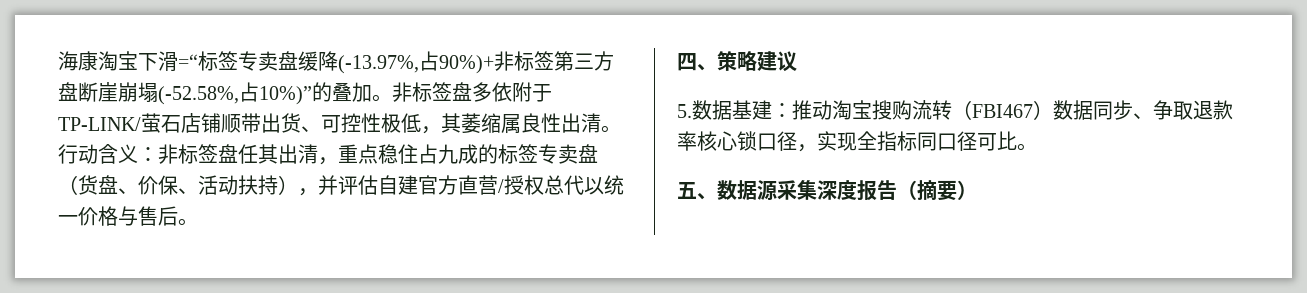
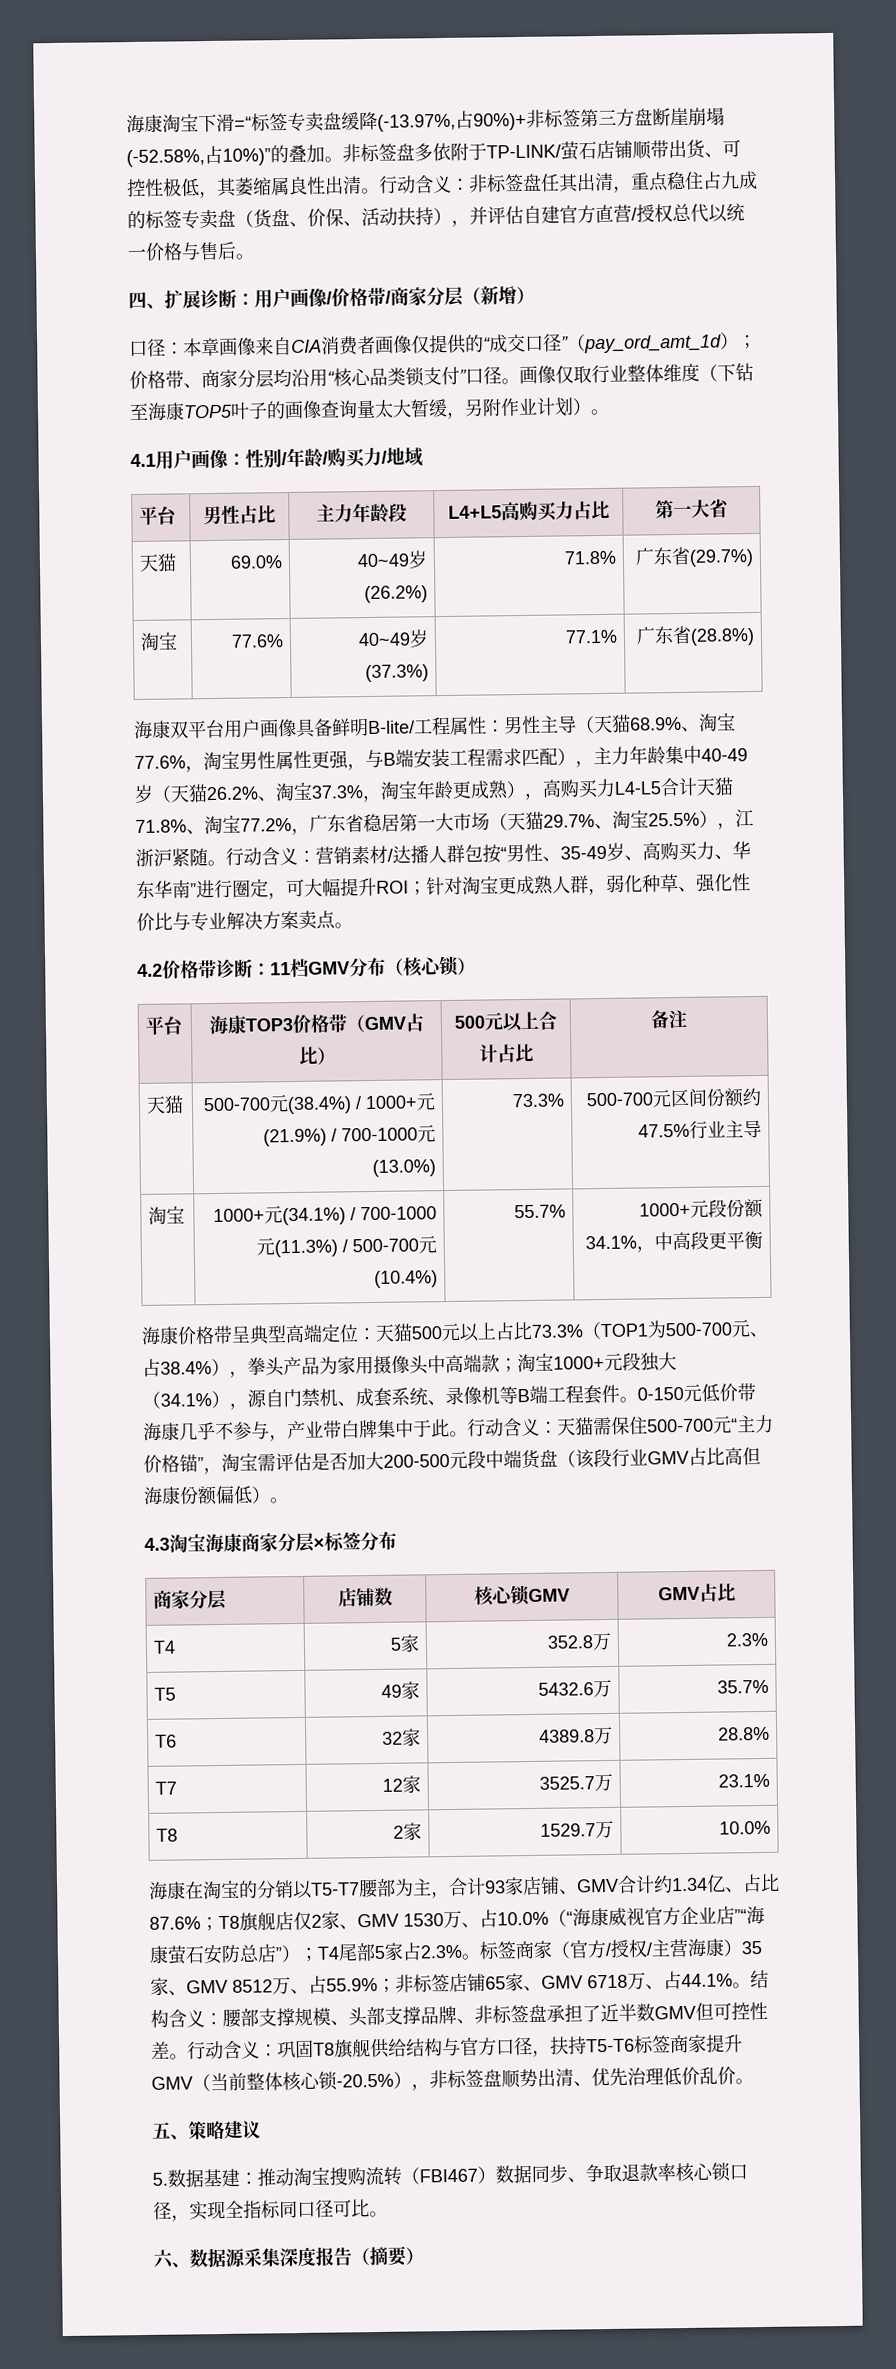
- 四、策略建议
+ 四、扩展诊断：用户画像/价格带/商家分层（新增）
+ 口径：本章画像来自CIA消费者画像仅提供的“成交口径”（pay_ord_amt_1d）；价格带、商家分层均沿用“核心品类锁支付”口径。画像仅取行业整体维度（下钻至海康TOP5叶子的画像查询量太大暂缓，另附作业计划）。
+ 4.1用户画像：性别/年龄/购买力/地域
+ 平台 | 男性占比 | 主力年龄段 | L4+L5高购买力占比 | 第一大省
+ 天猫 | 69.0% | 40~49岁(26.2%) | 71.8% | 广东省(29.7%)
+ 淘宝 | 77.6% | 40~49岁(37.3%) | 77.1% | 广东省(28.8%)
+ 海康双平台用户画像具备鲜明B-lite/工程属性：男性主导（天猫68.9%、淘宝77.6%，淘宝男性属性更强，与B端安装工程需求匹配），主力年龄集中40-49岁（天猫26.2%、淘宝37.3%，淘宝年龄更成熟），高购买力L4-L5合计天猫71.8%、淘宝77.2%，广东省稳居第一大市场（天猫29.7%、淘宝25.5%），江浙沪紧随。行动含义：营销素材/达播人群包按“男性、35-49岁、高购买力、华东华南”进行圈定，可大幅提升ROI；针对淘宝更成熟人群，弱化种草、强化性价比与专业解决方案卖点。
+ 4.2价格带诊断：11档GMV分布（核心锁）
+ 平台 | 海康TOP3价格带（GMV占比） | 500元以上合计占比 | 备注
+ 天猫 | 500-700元(38.4%) / 1000+元(21.9%) / 700-1000元(13.0%) | 73.3% | 500-700元区间份额约47.5%行业主导
+ 淘宝 | 1000+元(34.1%) / 700-1000元(11.3%) / 500-700元(10.4%) | 55.7% | 1000+元段份额34.1%，中高段更平衡
+ 海康价格带呈典型高端定位：天猫500元以上占比73.3%（TOP1为500-700元、占38.4%），拳头产品为家用摄像头中高端款；淘宝1000+元段独大（34.1%），源自门禁机、成套系统、录像机等B端工程套件。0-150元低价带海康几乎不参与，产业带白牌集中于此。行动含义：天猫需保住500-700元“主力价格锚”，淘宝需评估是否加大200-500元段中端货盘（该段行业GMV占比高但海康份额偏低）。
+ 4.3淘宝海康商家分层×标签分布
+ 商家分层 | 店铺数 | 核心锁GMV | GMV占比
+ T4 | 5家 | 352.8万 | 2.3%
+ T5 | 49家 | 5432.6万 | 35.7%
+ T6 | 32家 | 4389.8万 | 28.8%
+ T7 | 12家 | 3525.7万 | 23.1%
+ T8 | 2家 | 1529.7万 | 10.0%
+ 海康在淘宝的分销以T5-T7腰部为主，合计93家店铺、GMV合计约1.34亿、占比87.6%；T8旗舰店仅2家、GMV 1530万、占10.0%（“海康威视官方企业店”“海康萤石安防总店”）；T4尾部5家占2.3%。标签商家（官方/授权/主营海康）35家、GMV 8512万、占55.9%；非标签店铺65家、GMV 6718万、占44.1%。结构含义：腰部支撑规模、头部支撑品牌、非标签盘承担了近半数GMV但可控性差。行动含义：巩固T8旗舰供给结构与官方口径，扶持T5-T6标签商家提升GMV（当前整体核心锁-20.5%），非标签盘顺势出清、优先治理低价乱价。
+ 五、策略建议
- 五、数据源采集深度报告（摘要）
+ 六、数据源采集深度报告（摘要）

